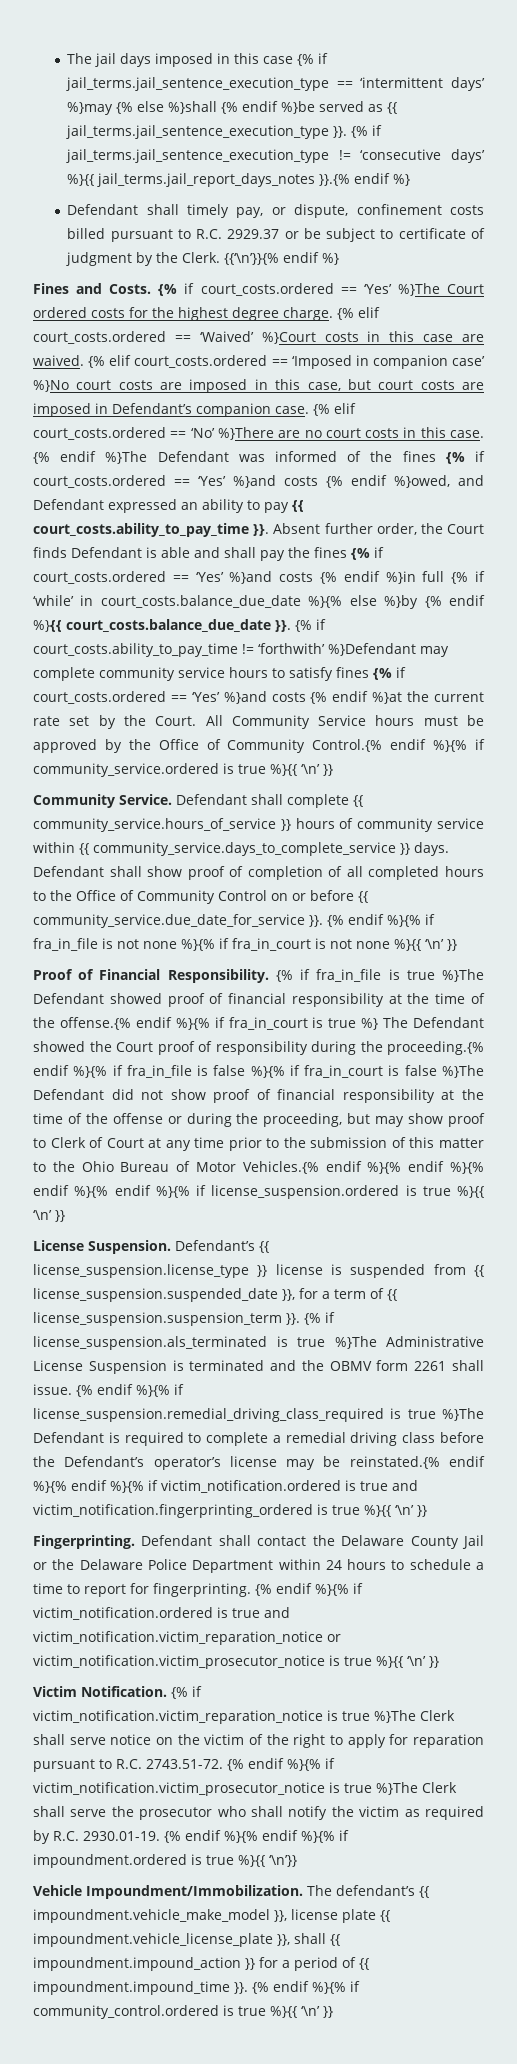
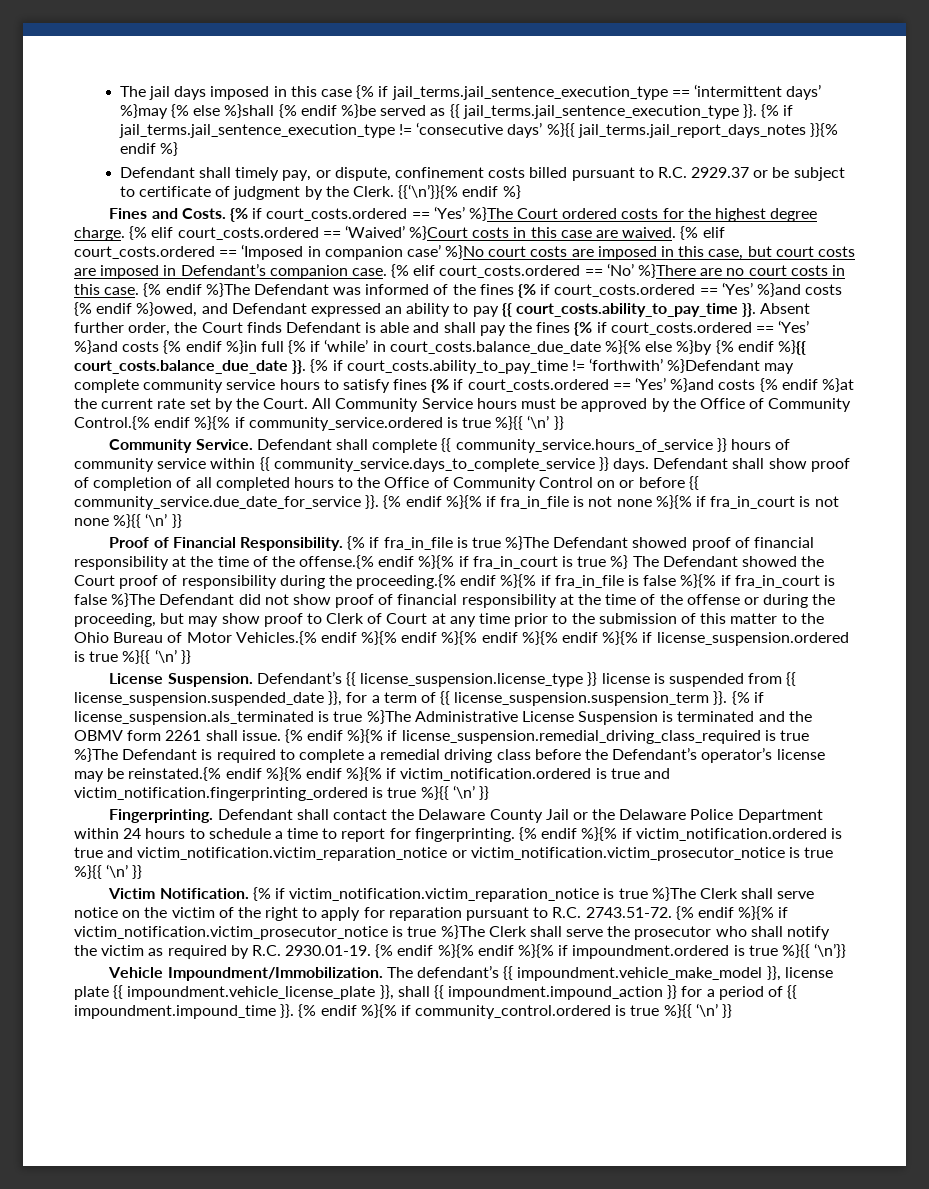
- {% if jail_terms.jail_sentence_execution_type != ‘consecutive days’ %}{{ jail_terms.jail_report_days_notes }}.{% endif %}
+ {% if jail_terms.jail_sentence_execution_type != ‘consecutive days’ %}{{ jail_terms.jail_report_days_notes }}{% endif %}

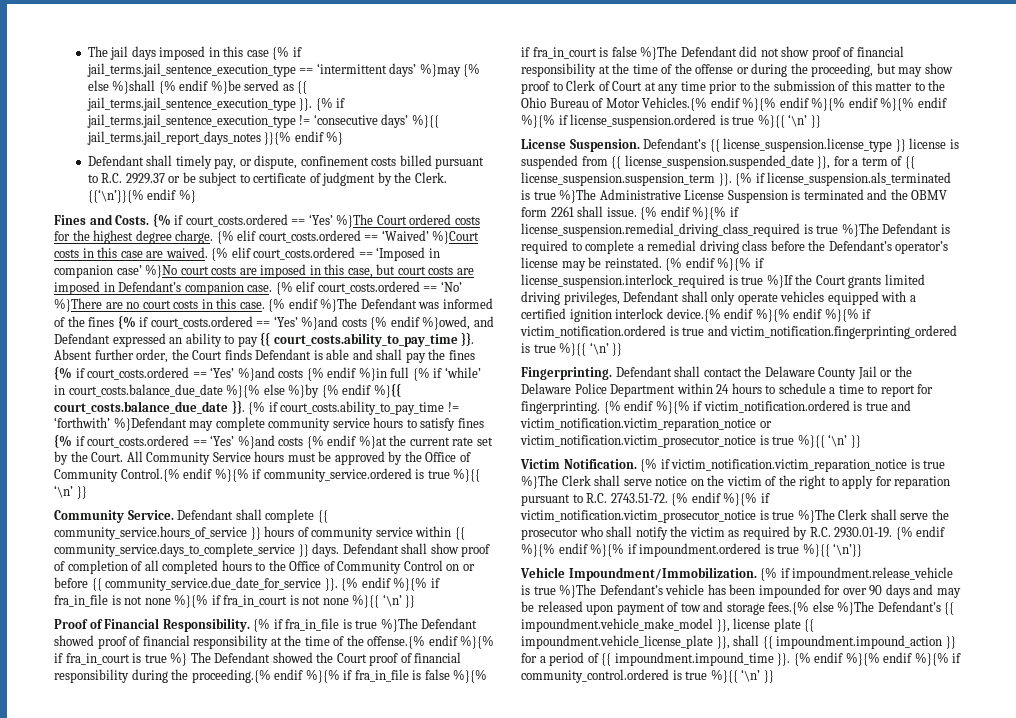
- {% if fra_in_file is true %}The Defendant showed proof of financial responsibility at the time of the offense.{% endif %}{% if fra_in_court is true %} The Defendant showed the Court proof of responsibility during the proceeding.{% endif %}{% if fra_in_file is false %}{% if fra_in_court is false %}The Defendant did not show proof of financial responsibility at the time of the offense or during the proceeding, but may show proof to Clerk of Court at any time prior to the submission of this matter to the Ohio Bureau of Motor Vehicles.{% endif %}{% endif %}{% endif %}{% endif %}{% if license_suspension.ordered is true %}{{ ‘\n’ }}
+ {% if fra_in_file is true %}The Defendant showed proof of financial responsibility at the time of the offense.{% endif %}{% if fra_in_court is true %} The Defendant showed the Court proof of financial responsibility during the proceeding.{% endif %}{% if fra_in_file is false %}{% if fra_in_court is false %}The Defendant did not show proof of financial responsibility at the time of the offense or during the proceeding, but may show proof to Clerk of Court at any time prior to the submission of this matter to the Ohio Bureau of Motor Vehicles.{% endif %}{% endif %}{% endif %}{% endif %}{% if license_suspension.ordered is true %}{{ ‘\n’ }}
- {% endif %}{% if license_suspension.remedial_driving_class_required is true %}The Defendant is required to complete a remedial driving class before the Defendant’s operator’s license may be reinstated.{% endif %}{% endif %}{% if victim_notification.ordered is true and victim_notification.fingerprinting_ordered is true %}{{ ‘\n’ }}
+ {% endif %}{% if license_suspension.remedial_driving_class_required is true %}The Defendant is required to complete a remedial driving class before the Defendant’s operator’s license may be reinstated. {% endif %}{% if license_suspension.interlock_required is true %}If the Court grants limited driving privileges, Defendant shall only operate vehicles equipped with a certified ignition interlock device.{% endif %}{% endif %}{% if victim_notification.ordered is true and victim_notification.fingerprinting_ordered is true %}{{ ‘\n’ }}
- The defendant’s {{ impoundment.vehicle_make_model }}, license plate {{ impoundment.vehicle_license_plate }}, shall {{ impoundment.impound_action }} for a period of {{ impoundment.impound_time }}.
+ {% if impoundment.release_vehicle is true %}The Defendant’s vehicle has been impounded for over 90 days and may be released upon payment of tow and storage fees.{% else %}The Defendant’s {{ impoundment.vehicle_make_model }}, license plate {{ impoundment.vehicle_license_plate }}, shall {{ impoundment.impound_action }} for a period of {{ impoundment.impound_time }}.
- {% endif %}{% if community_control.ordered is true %}{{ ‘\n’ }}
+ {% endif %}{% endif %}{% if community_control.ordered is true %}{{ ‘\n’ }}

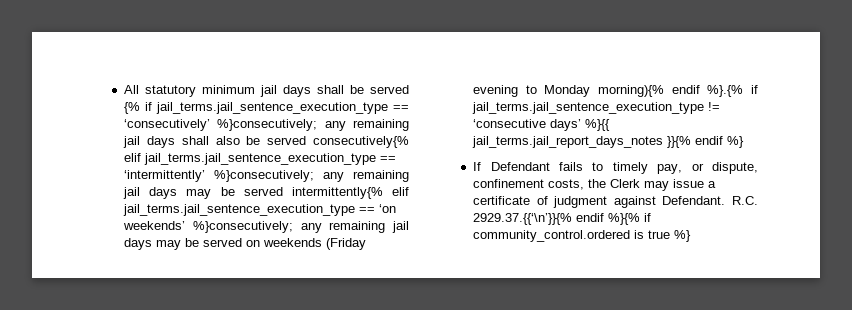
- The jail days imposed in this case {% if jail_terms.jail_sentence_execution_type == ‘intermittent days’ %}may {% else %}shall {% endif %}be served as {{ jail_terms.jail_sentence_execution_type }}. {% if jail_terms.jail_sentence_execution_type != ‘consecutive days’ %}{{ jail_terms.jail_report_days_notes }}{% endif %}
+ All statutory minimum jail days shall be served {% if jail_terms.jail_sentence_execution_type == ‘consecutively’ %}consecutively; any remaining jail days shall also be served consecutively{% elif jail_terms.jail_sentence_execution_type == ‘intermittently’ %}consecutively; any remaining jail days may be served intermittently{% elif jail_terms.jail_sentence_execution_type == ‘on weekends’ %}consecutively; any remaining jail days may be served on weekends (Friday evening to Monday morning){% endif %}.{% if jail_terms.jail_sentence_execution_type != ‘consecutive days’ %}{{ jail_terms.jail_report_days_notes }}{% endif %}
- Defendant shall timely pay, or dispute, confinement costs billed pursuant to R.C. 2929.37 or be subject to certificate of judgment by the Clerk. {{‘\n’}}{% endif %}
- Fines and Costs. {% if court_costs.ordered == ‘Yes’ %}The Court ordered costs for the highest degree charge. {% elif court_costs.ordered == ‘Waived’ %}Court costs in this case are waived. {% elif court_costs.ordered == ‘Imposed in companion case’ %}No court costs are imposed in this case, but court costs are imposed in Defendant’s companion case. {% elif court_costs.ordered == ‘No’ %}There are no court costs in this case. {% endif %}The Defendant was informed of the fines {% if court_costs.ordered == ‘Yes’ %}and costs {% endif %}owed, and Defendant expressed an ability to pay {{ court_costs.ability_to_pay_time }}. Absent further order, the Court finds Defendant is able and shall pay the fines {% if court_costs.ordered == ‘Yes’ %}and costs {% endif %}in full {% if ‘while’ in court_costs.balance_due_date %}{% else %}by {% endif %}{{ court_costs.balance_due_date }}. {% if court_costs.ability_to_pay_time != ‘forthwith’ %}Defendant may complete community service hours to satisfy fines {% if court_costs.ordered == ‘Yes’ %}and costs {% endif %}at the current rate set by the Court. All Community Service hours must be approved by the Office of Community Control.{% endif %}{% if community_service.ordered is true %}{{ ‘\n’ }}
- Community Service. Defendant shall complete {{ community_service.hours_of_service }} hours of community service within {{ community_service.days_to_complete_service }} days. Defendant shall show proof of completion of all completed hours to the Office of Community Control on or before {{ community_service.due_date_for_service }}. {% endif %}{% if fra_in_file is not none %}{% if fra_in_court is not none %}{{ ‘\n’ }}
- Proof of Financial Responsibility. {% if fra_in_file is true %}The Defendant showed proof of financial responsibility at the time of the offense.{% endif %}{% if fra_in_court is true %} The Defendant showed the Court proof of financial responsibility during the proceeding.{% endif %}{% if fra_in_file is false %}{% if fra_in_court is false %}The Defendant did not show proof of financial responsibility at the time of the offense or during the proceeding, but may show proof to Clerk of Court at any time prior to the submission of this matter to the Ohio Bureau of Motor Vehicles.{% endif %}{% endif %}{% endif %}{% endif %}{% if license_suspension.ordered is true %}{{ ‘\n’ }}
- License Suspension. Defendant’s {{ license_suspension.license_type }} license is suspended from {{ license_suspension.suspended_date }}, for a term of {{ license_suspension.suspension_term }}. {% if license_suspension.als_terminated is true %}The Administrative License Suspension is terminated and the OBMV form 2261 shall issue. {% endif %}{% if license_suspension.remedial_driving_class_required is true %}The Defendant is required to complete a remedial driving class before the Defendant’s operator’s license may be reinstated. {% endif %}{% if license_suspension.interlock_required is true %}If the Court grants limited driving privileges, Defendant shall only operate vehicles equipped with a certified ignition interlock device.{% endif %}{% endif %}{% if victim_notification.ordered is true and victim_notification.fingerprinting_ordered is true %}{{ ‘\n’ }}
- Fingerprinting. Defendant shall contact the Delaware County Jail or the Delaware Police Department within 24 hours to schedule a time to report for fingerprinting. {% endif %}{% if victim_notification.ordered is true and victim_notification.victim_reparation_notice or victim_notification.victim_prosecutor_notice is true %}{{ ‘\n’ }}
- Victim Notification. {% if victim_notification.victim_reparation_notice is true %}The Clerk shall serve notice on the victim of the right to apply for reparation pursuant to R.C. 2743.51-72. {% endif %}{% if victim_notification.victim_prosecutor_notice is true %}The Clerk shall serve the prosecutor who shall notify the victim as required by R.C. 2930.01-19. {% endif %}{% endif %}{% if impoundment.ordered is true %}{{ ‘\n’}}
- Vehicle Impoundment/Immobilization. {% if impoundment.release_vehicle is true %}The Defendant’s vehicle has been impounded for over 90 days and may be released upon payment of tow and storage fees.{% else %}The Defendant’s {{ impoundment.vehicle_make_model }}, license plate {{ impoundment.vehicle_license_plate }}, shall {{ impoundment.impound_action }} for a period of {{ impoundment.impound_time }}. {% endif %}{% endif %}{% if community_control.ordered is true %}{{ ‘\n’ }}
+ If Defendant fails to timely pay, or dispute, confinement costs, the Clerk may issue a certificate of judgment against Defendant. R.C. 2929.37.{{‘\n’}}{% endif %}{% if community_control.ordered is true %}

